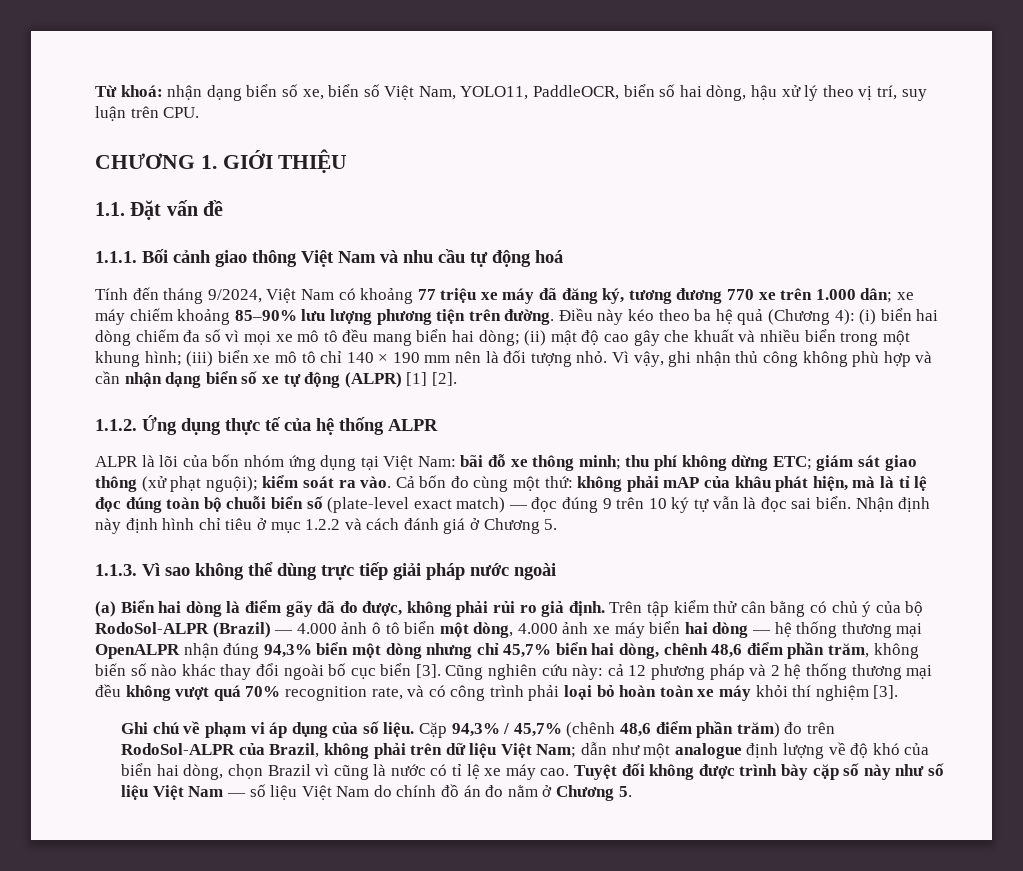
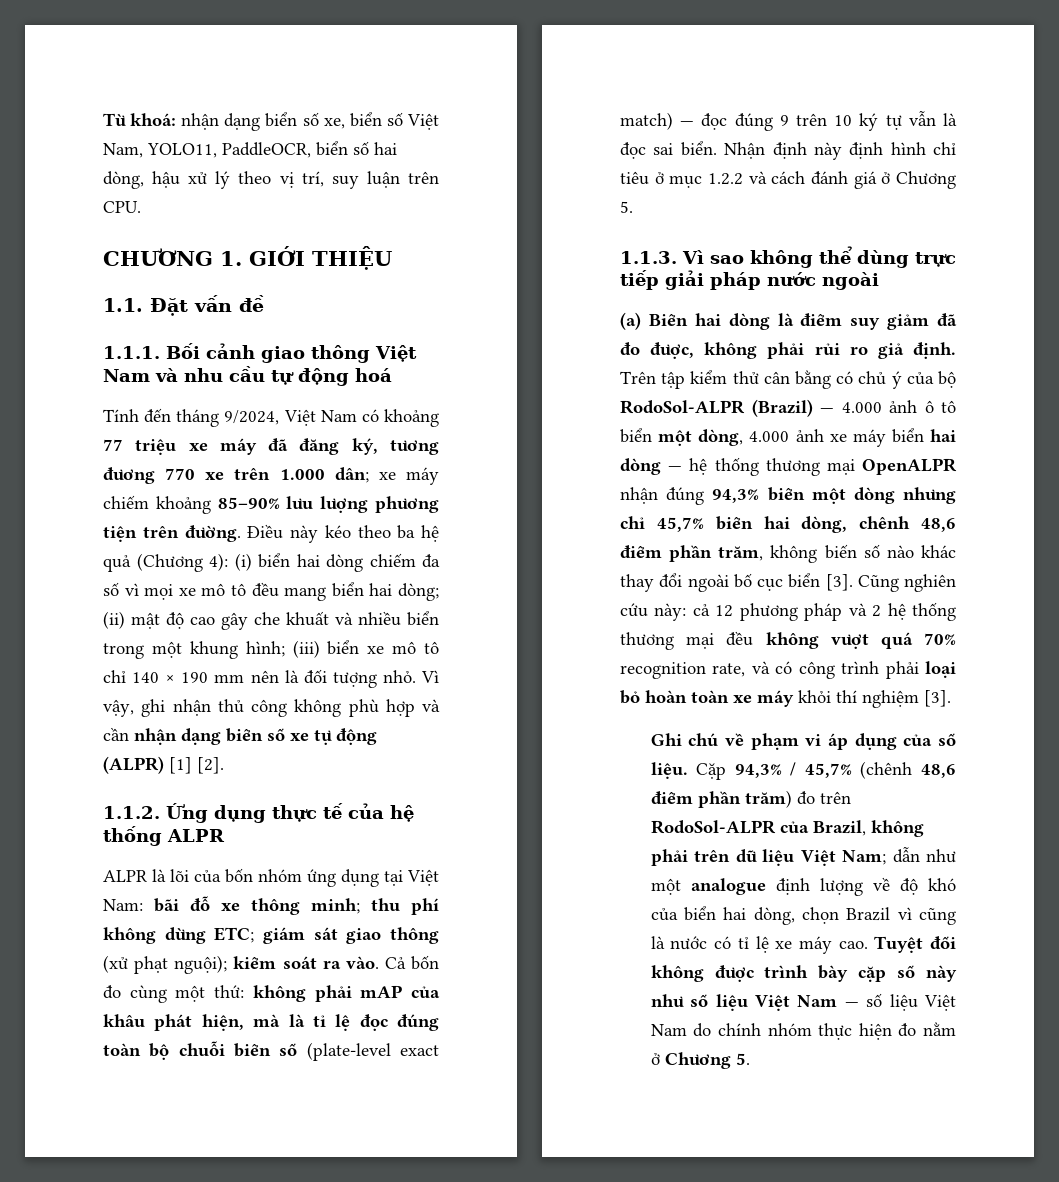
- (a) Biển hai dòng là điểm gãy đã đo được, không phải rủi ro giả định.
+ (a) Biển hai dòng là điểm suy giảm đã đo được, không phải rủi ro giả định.
- Tuyệt đối không được trình bày cặp số này như số liệu Việt Nam — số liệu Việt Nam do chính đồ án đo nằm ở Chương 5.
+ Tuyệt đối không được trình bày cặp số này như số liệu Việt Nam — số liệu Việt Nam do chính nhóm thực hiện đo nằm ở Chương 5.

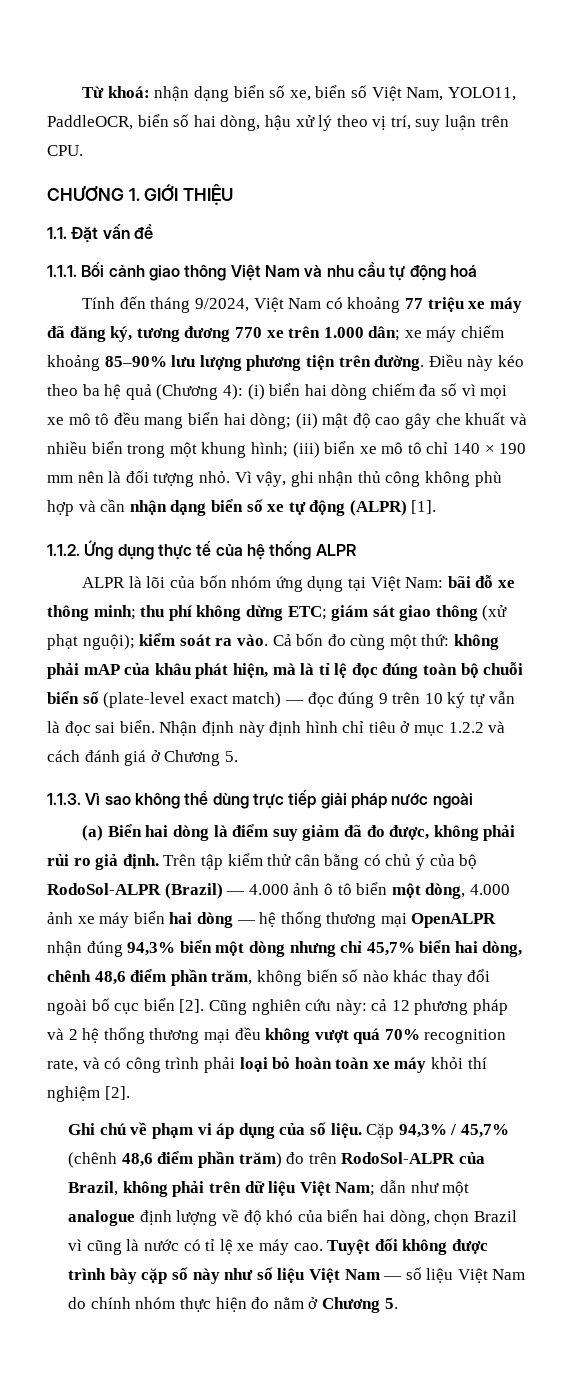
- Vì vậy, ghi nhận thủ công không phù hợp và cần nhận dạng biển số xe tự động (ALPR) [1] [2].
+ Vì vậy, ghi nhận thủ công không phù hợp và cần nhận dạng biển số xe tự động (ALPR) [1].
- Trên tập kiểm thử cân bằng có chủ ý của bộ RodoSol-ALPR (Brazil) — 4.000 ảnh ô tô biển một dòng, 4.000 ảnh xe máy biển hai dòng — hệ thống thương mại OpenALPR nhận đúng 94,3% biển một dòng nhưng chỉ 45,7% biển hai dòng, chênh 48,6 điểm phần trăm, không biến số nào khác thay đổi ngoài bố cục biển [3].
+ Trên tập kiểm thử cân bằng có chủ ý của bộ RodoSol-ALPR (Brazil) — 4.000 ảnh ô tô biển một dòng, 4.000 ảnh xe máy biển hai dòng — hệ thống thương mại OpenALPR nhận đúng 94,3% biển một dòng nhưng chỉ 45,7% biển hai dòng, chênh 48,6 điểm phần trăm, không biến số nào khác thay đổi ngoài bố cục biển [2].
- Cũng nghiên cứu này: cả 12 phương pháp và 2 hệ thống thương mại đều không vượt quá 70% recognition rate, và có công trình phải loại bỏ hoàn toàn xe máy khỏi thí nghiệm [3].
+ Cũng nghiên cứu này: cả 12 phương pháp và 2 hệ thống thương mại đều không vượt quá 70% recognition rate, và có công trình phải loại bỏ hoàn toàn xe máy khỏi thí nghiệm [2].

